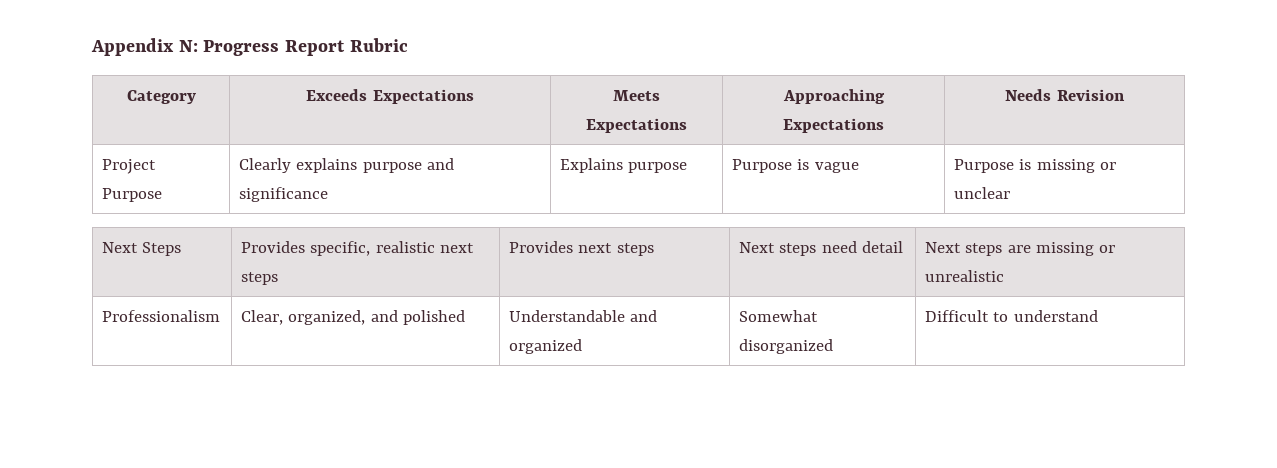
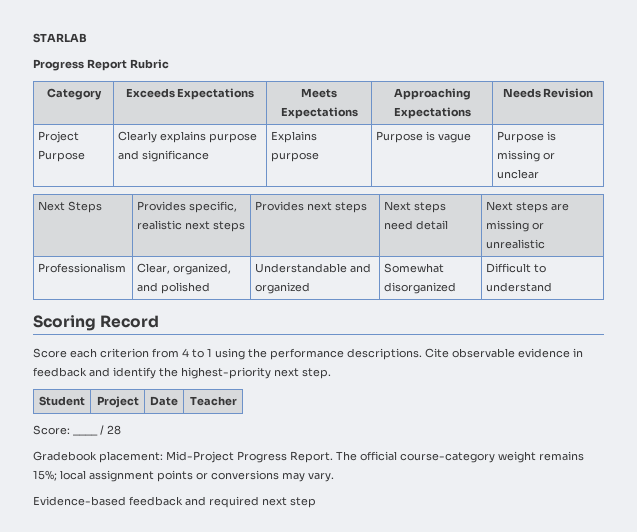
- Appendix N: Progress Report Rubric
+ STARLAB
+ Progress Report Rubric
+ Scoring Record
+ Score each criterion from 4 to 1 using the performance descriptions. Cite observable evidence in feedback and identify the highest-priority next step.
+ Student | Project | Date | Teacher
+ Score: ____ / 28
+ Gradebook placement: Mid-Project Progress Report. The official course-category weight remains 15%; local assignment points or conversions may vary.
+ Evidence-based feedback and required next step

